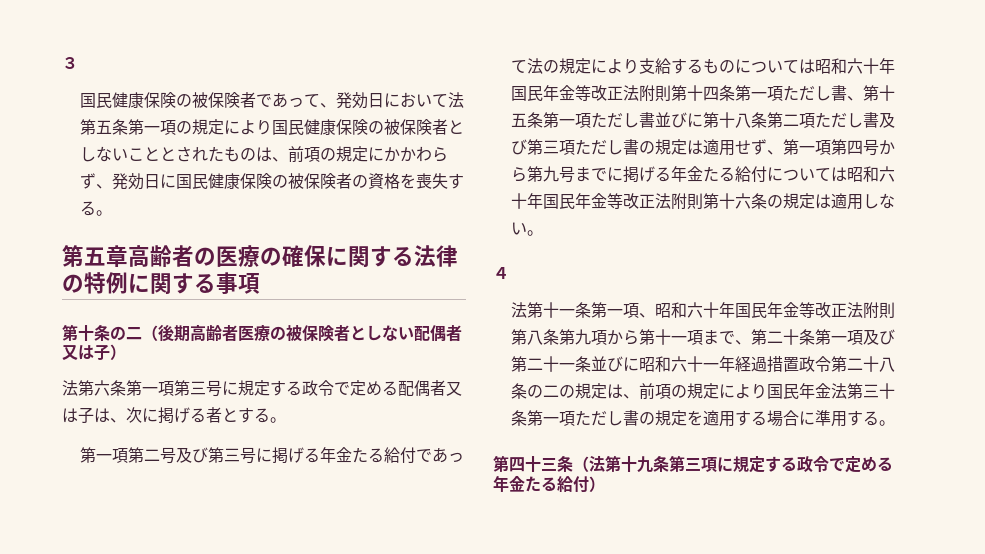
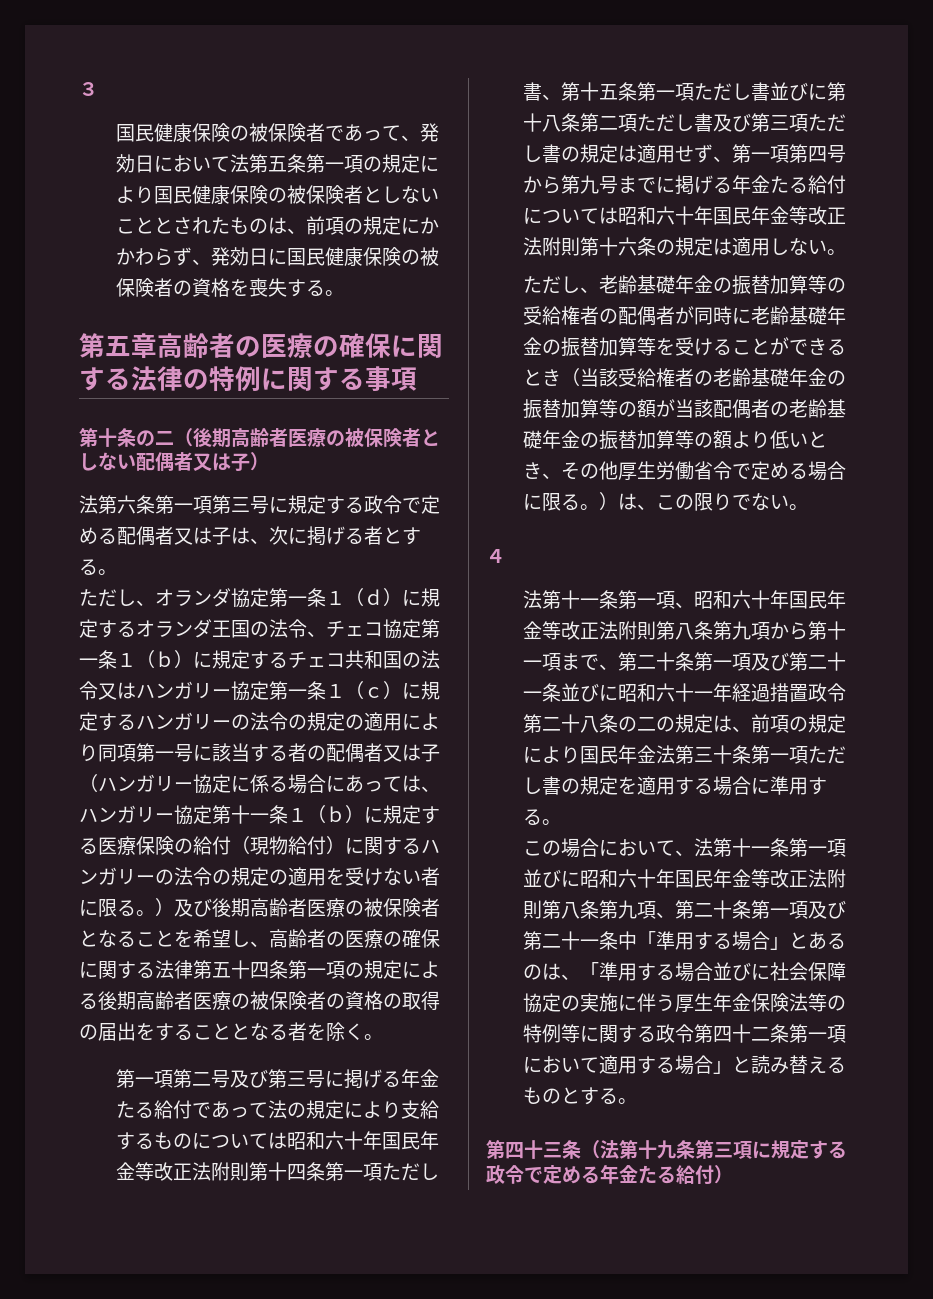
+ ただし、オランダ協定第一条１（ｄ）に規定するオランダ王国の法令、チェコ協定第一条１（ｂ）に規定するチェコ共和国の法令又はハンガリー協定第一条１（ｃ）に規定するハンガリーの法令の規定の適用により同項第一号に該当する者の配偶者又は子（ハンガリー協定に係る場合にあっては、ハンガリー協定第十一条１（ｂ）に規定する医療保険の給付（現物給付）に関するハンガリーの法令の規定の適用を受けない者に限る。）及び後期高齢者医療の被保険者となることを希望し、高齢者の医療の確保に関する法律第五十四条第一項の規定による後期高齢者医療の被保険者の資格の取得の届出をすることとなる者を除く。
+ ただし、老齢基礎年金の振替加算等の受給権者の配偶者が同時に老齢基礎年金の振替加算等を受けることができるとき（当該受給権者の老齢基礎年金の振替加算等の額が当該配偶者の老齢基礎年金の振替加算等の額より低いとき、その他厚生労働省令で定める場合に限る。）は、この限りでない。
+ この場合において、法第十一条第一項並びに昭和六十年国民年金等改正法附則第八条第九項、第二十条第一項及び第二十一条中「準用する場合」とあるのは、「準用する場合並びに社会保障協定の実施に伴う厚生年金保険法等の特例等に関する政令第四十二条第一項において適用する場合」と読み替えるものとする。

